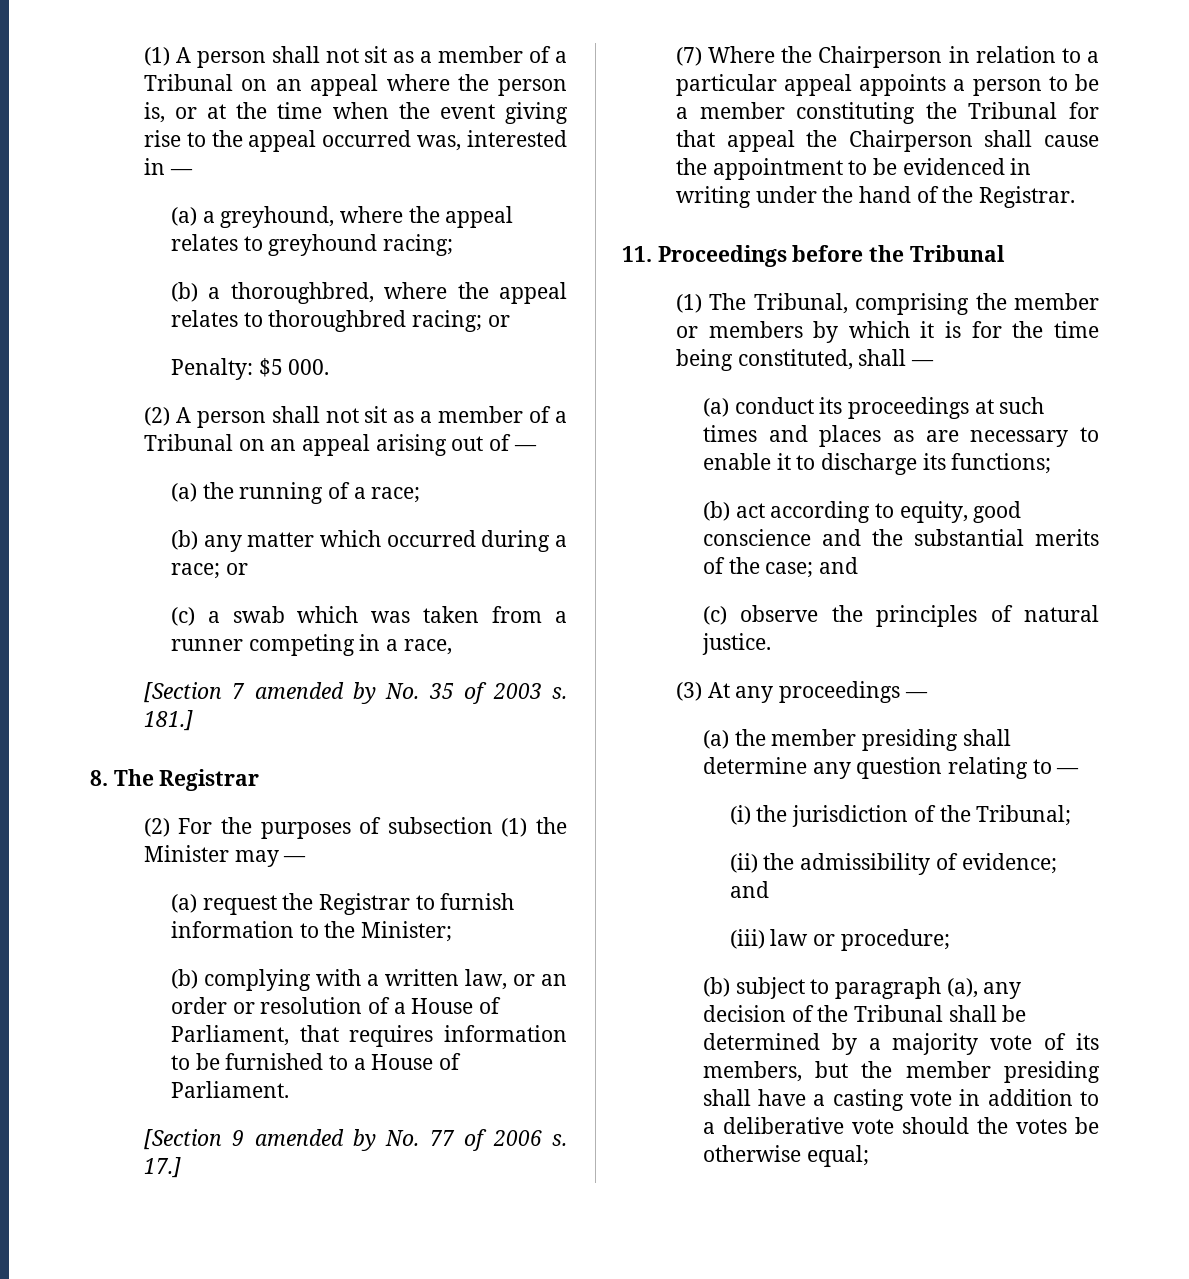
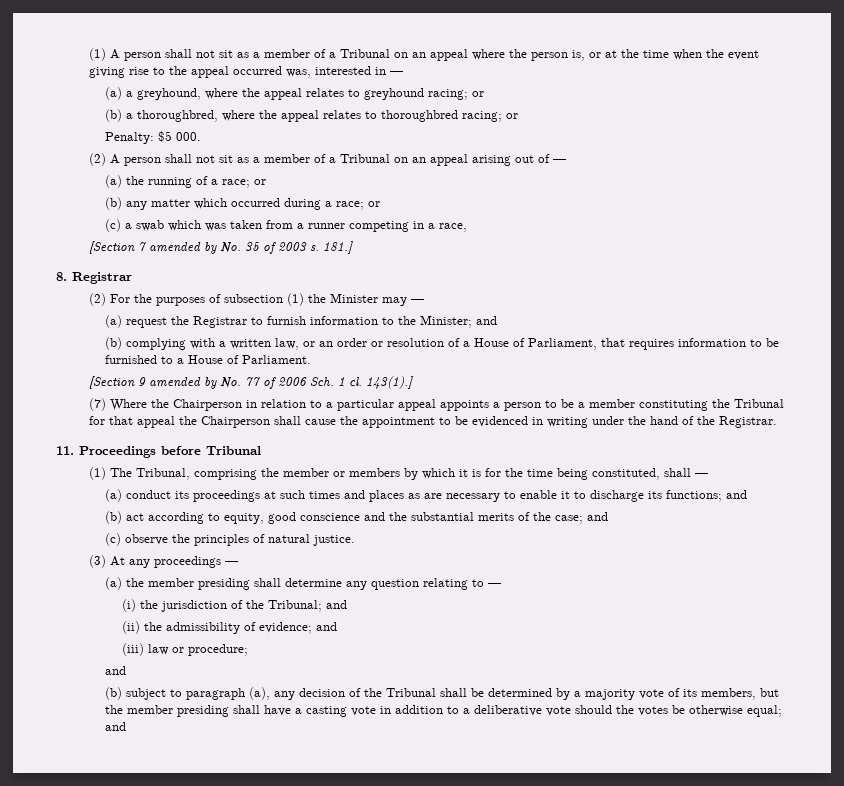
- (a) a greyhound, where the appeal relates to greyhound racing;
+ (a) a greyhound, where the appeal relates to greyhound racing; or
- (a) the running of a race;
+ (a) the running of a race; or
- 8. The Registrar
+ 8. Registrar
- (a) request the Registrar to furnish information to the Minister;
+ (a) request the Registrar to furnish information to the Minister; and
- [Section 9 amended by No. 77 of 2006 s. 17.]
+ [Section 9 amended by No. 77 of 2006 Sch. 1 cl. 143(1).]
- 11. Proceedings before the Tribunal
+ 11. Proceedings before Tribunal
- (a) conduct its proceedings at such times and places as are necessary to enable it to discharge its functions;
+ (a) conduct its proceedings at such times and places as are necessary to enable it to discharge its functions; and
- (i) the jurisdiction of the Tribunal;
+ (i) the jurisdiction of the Tribunal; and
  (iii) law or procedure;
+ and
- (b) subject to paragraph (a), any decision of the Tribunal shall be determined by a majority vote of its members, but the member presiding shall have a casting vote in addition to a deliberative vote should the votes be otherwise equal;
+ (b) subject to paragraph (a), any decision of the Tribunal shall be determined by a majority vote of its members, but the member presiding shall have a casting vote in addition to a deliberative vote should the votes be otherwise equal; and

